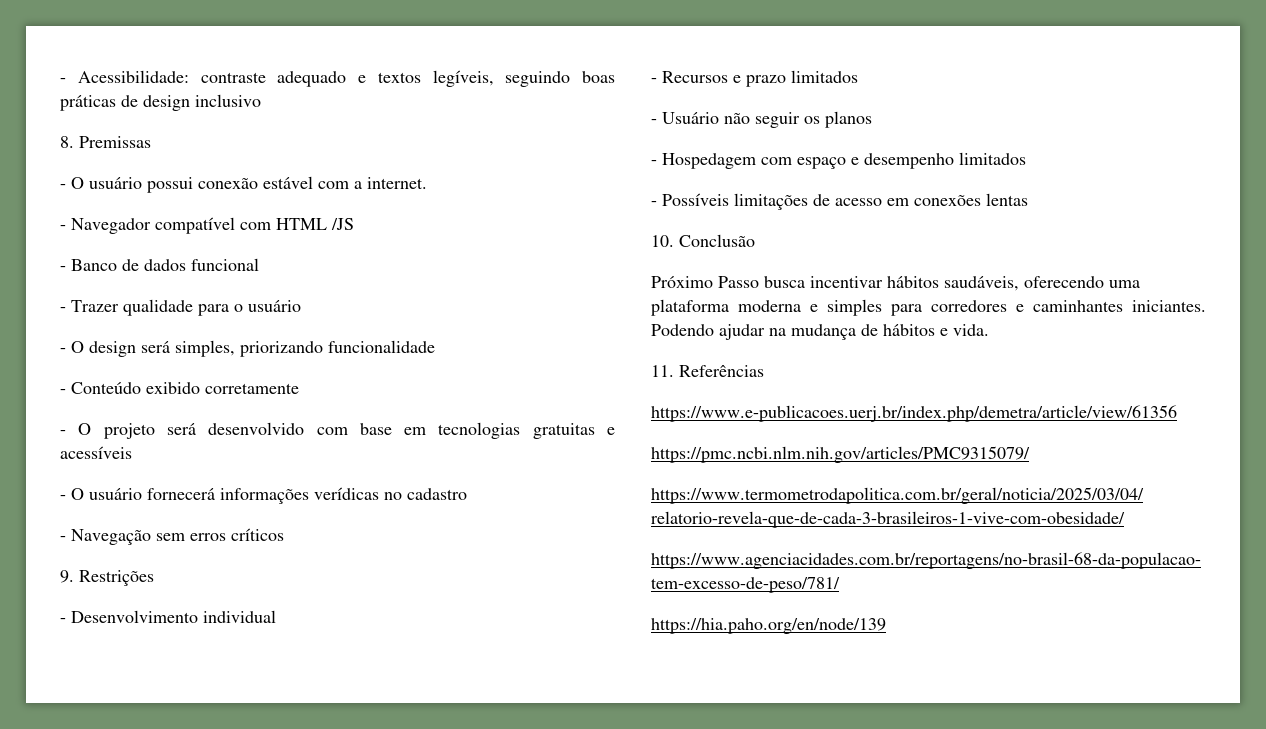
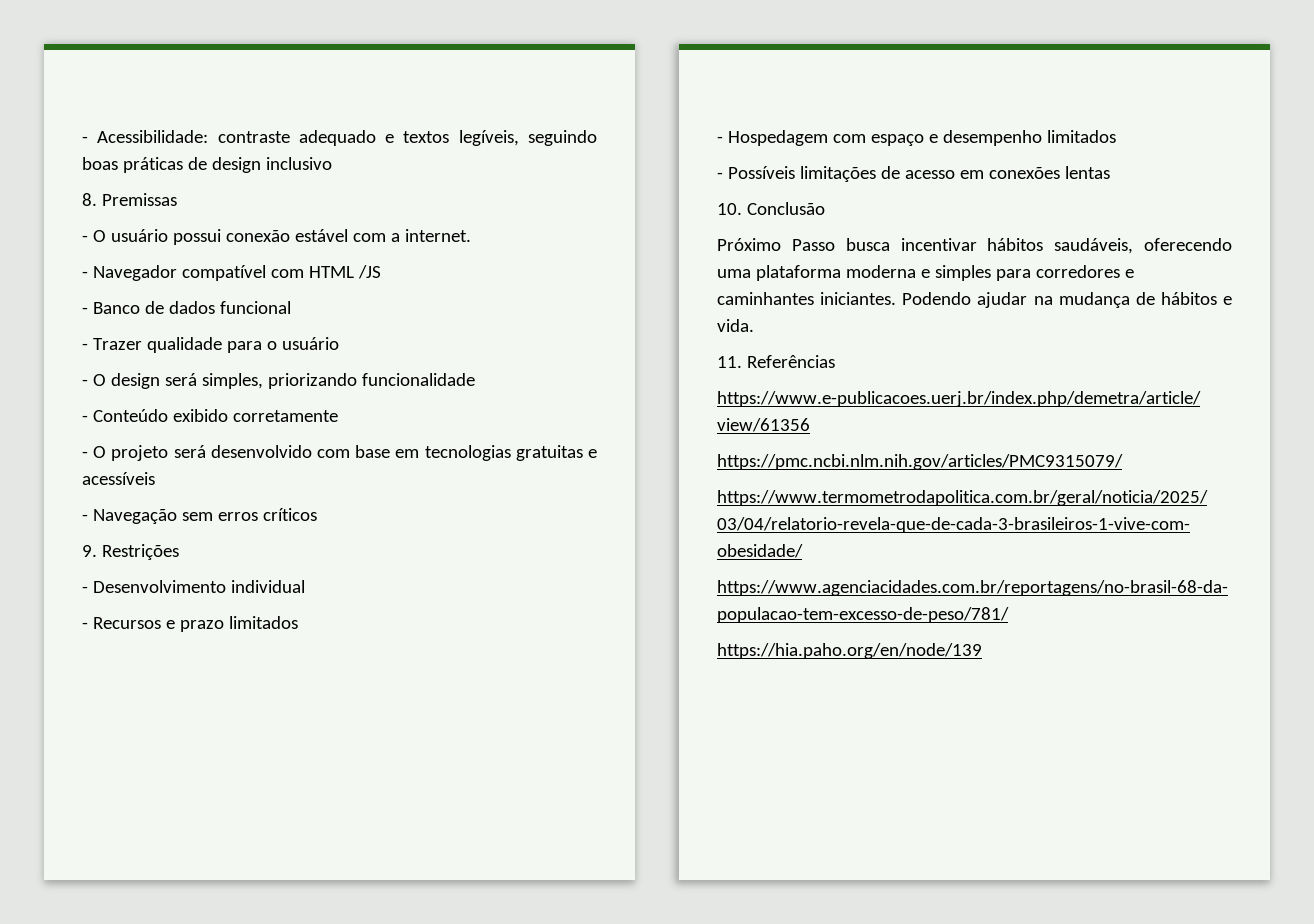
- - O usuário fornecerá informações verídicas no cadastro
- - Usuário não seguir os planos

